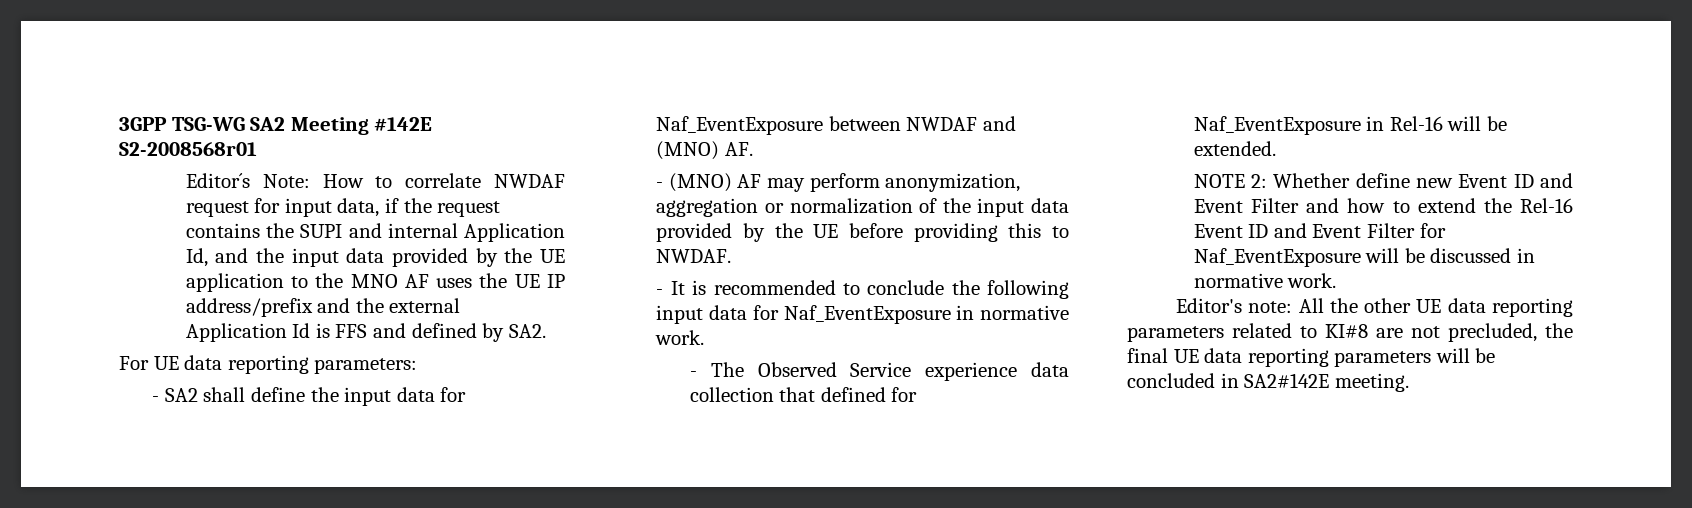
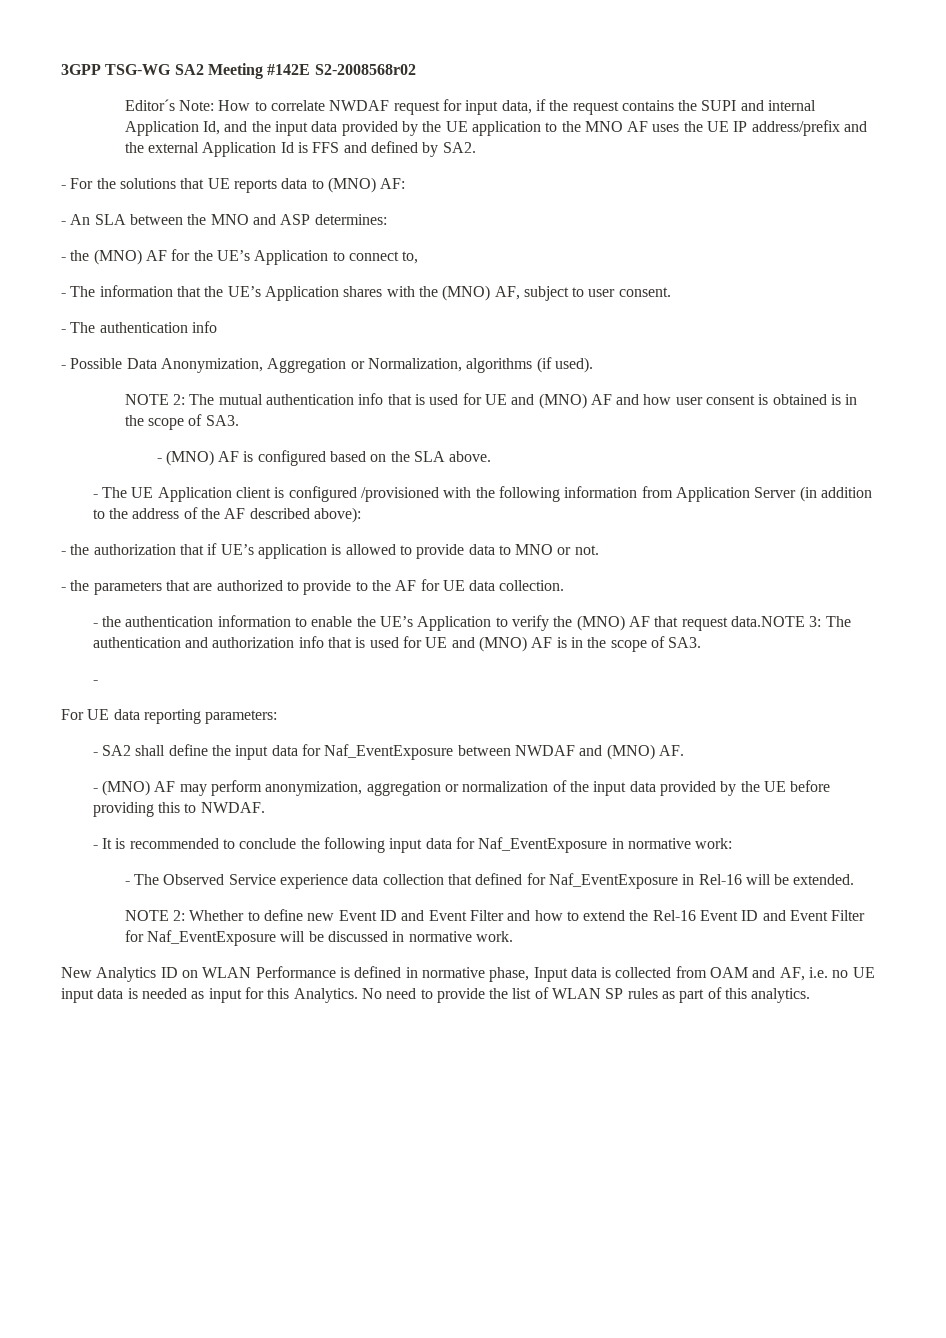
- 3GPP TSG-WG SA2 Meeting #142E S2-2008568r01
+ 3GPP TSG-WG SA2 Meeting #142E S2-2008568r02
+ - For the solutions that UE reports data to (MNO) AF:
+ - An SLA between the MNO and ASP determines:
+ - the (MNO) AF for the UE’s Application to connect to,
+ - The information that the UE’s Application shares with the (MNO) AF, subject to user consent.
+ - The authentication info
+ - Possible Data Anonymization, Aggregation or Normalization, algorithms (if used).
+ NOTE 2: The mutual authentication info that is used for UE and (MNO) AF and how user consent is obtained is in the scope of SA3.
+ - (MNO) AF is configured based on the SLA above.
+ - The UE Application client is configured /provisioned with the following information from Application Server (in addition to the address of the AF described above):
+ - the authorization that if UE’s application is allowed to provide data to MNO or not.
+ - the parameters that are authorized to provide to the AF for UE data collection.
+ - the authentication information to enable the UE’s Application to verify the (MNO) AF that request data.NOTE 3: The authentication and authorization info that is used for UE and (MNO) AF is in the scope of SA3.
+ -
- - It is recommended to conclude the following input data for Naf_EventExposure in normative work.
+ - It is recommended to conclude the following input data for Naf_EventExposure in normative work:
- NOTE 2: Whether define new Event ID and Event Filter and how to extend the Rel-16 Event ID and Event Filter for Naf_EventExposure will be discussed in normative work.
+ NOTE 2: Whether to define new Event ID and Event Filter and how to extend the Rel-16 Event ID and Event Filter for Naf_EventExposure will be discussed in normative work.
- Editor's note: All the other UE data reporting parameters related to KI#8 are not precluded, the final UE data reporting parameters will be concluded in SA2#142E meeting.
+ New Analytics ID on WLAN Performance is defined in normative phase, Input data is collected from OAM and AF, i.e. no UE input data is needed as input for this Analytics. No need to provide the list of WLAN SP rules as part of this analytics.

